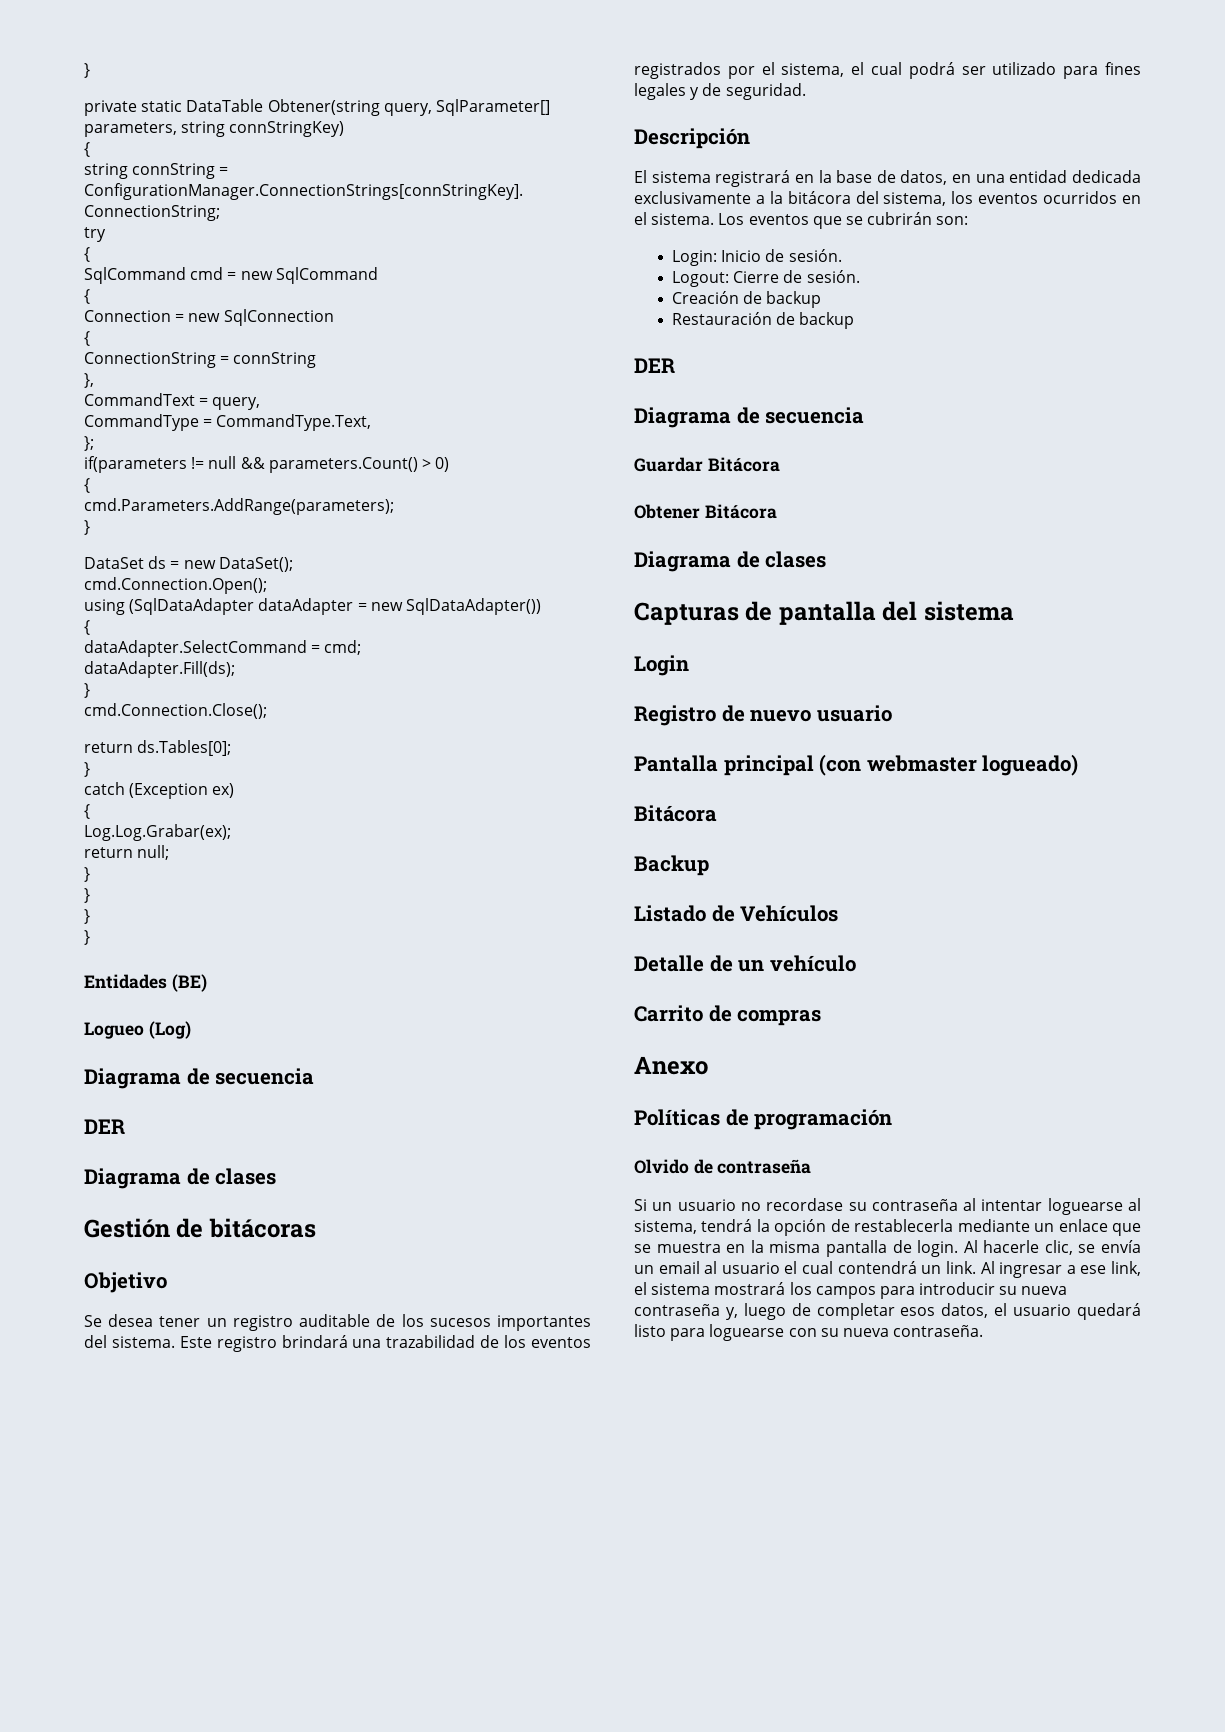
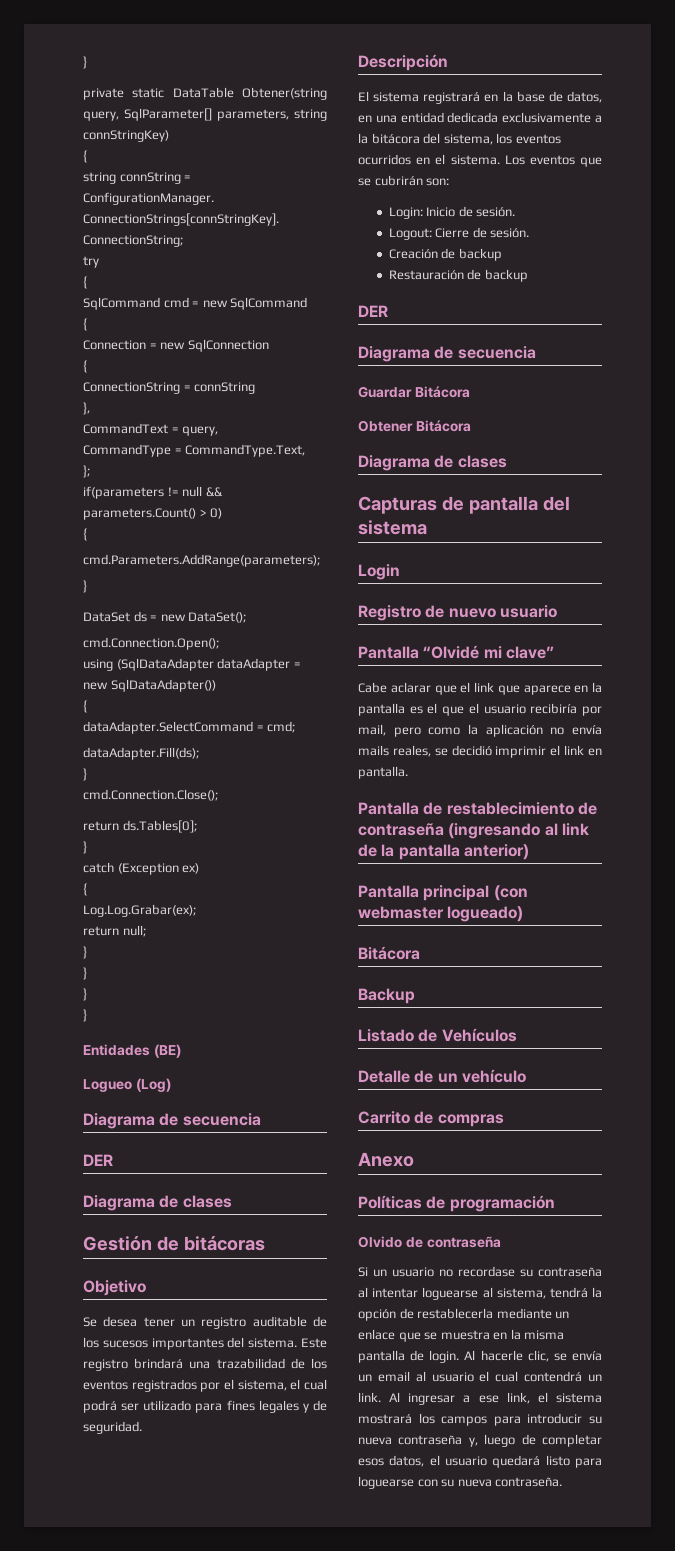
+ Pantalla “Olvidé mi clave”
+ Cabe aclarar que el link que aparece en la pantalla es el que el usuario recibiría por mail, pero como la aplicación no envía mails reales, se decidió imprimir el link en pantalla.
+ Pantalla de restablecimiento de contraseña (ingresando al link de la pantalla anterior)

